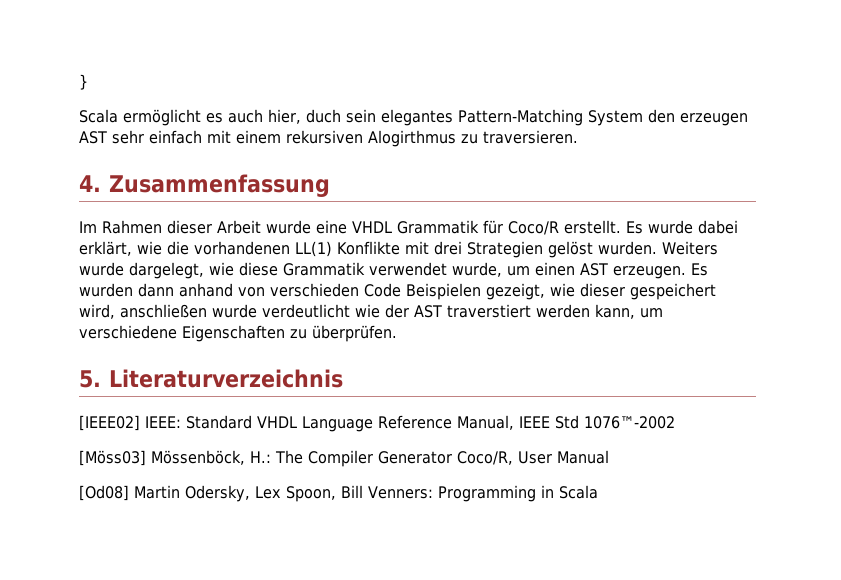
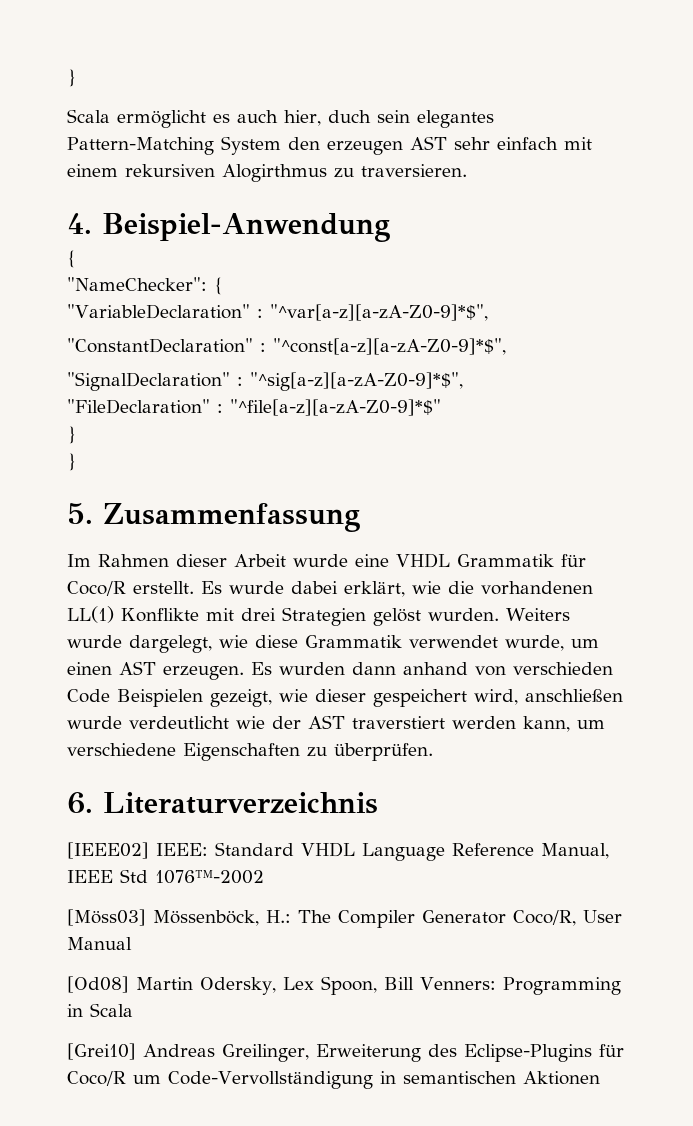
- 4. Zusammenfassung
+ 4. Beispiel-Anwendung
+ {
+ "NameChecker": {
+ "VariableDeclaration" : "^var[a-z][a-zA-Z0-9]*$",
+ "ConstantDeclaration" : "^const[a-z][a-zA-Z0-9]*$",
+ "SignalDeclaration" : "^sig[a-z][a-zA-Z0-9]*$",
+ "FileDeclaration" : "^file[a-z][a-zA-Z0-9]*$"
+ }
+ }
+ 5. Zusammenfassung
- 5. Literaturverzeichnis
+ 6. Literaturverzeichnis
+ [Grei10] Andreas Greilinger, Erweiterung des Eclipse-Plugins für Coco/R um Code-Vervollständigung in semantischen Aktionen

